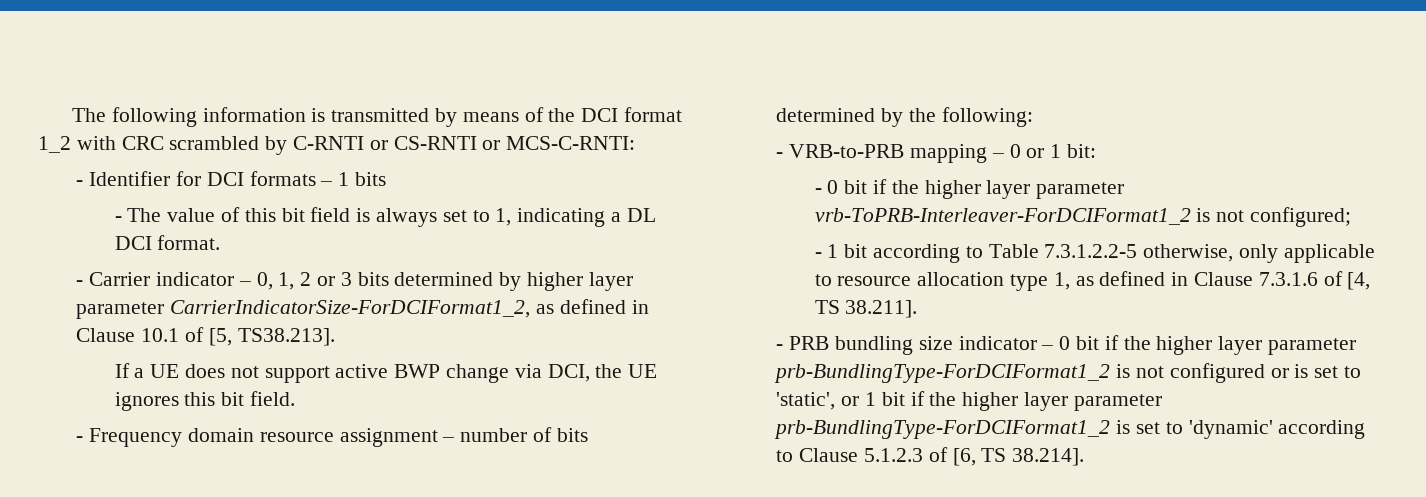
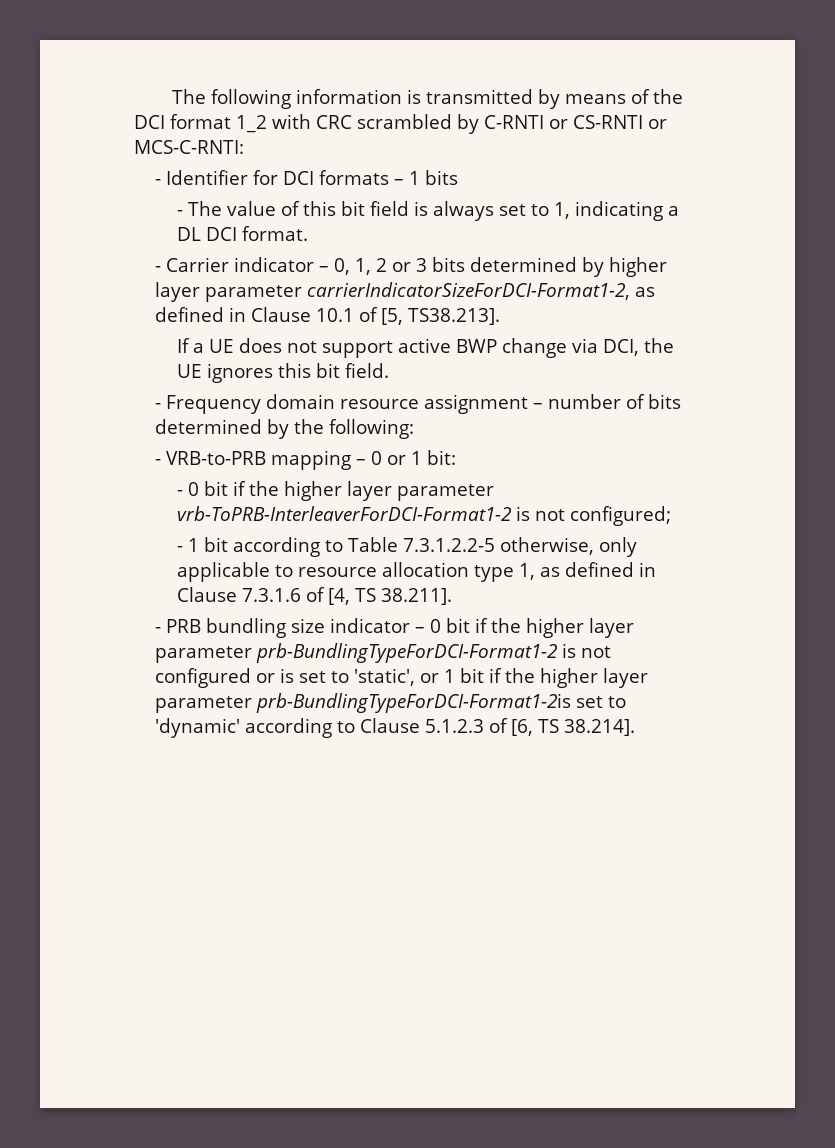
- - Carrier indicator – 0, 1, 2 or 3 bits determined by higher layer parameter CarrierIndicatorSize-ForDCIFormat1_2, as defined in Clause 10.1 of [5, TS38.213].
+ - Carrier indicator – 0, 1, 2 or 3 bits determined by higher layer parameter carrierIndicatorSizeForDCI-Format1-2, as defined in Clause 10.1 of [5, TS38.213].
- - 0 bit if the higher layer parameter vrb-ToPRB-Interleaver-ForDCIFormat1_2 is not configured;
+ - 0 bit if the higher layer parameter vrb-ToPRB-InterleaverForDCI-Format1-2 is not configured;
- - PRB bundling size indicator – 0 bit if the higher layer parameter prb-BundlingType-ForDCIFormat1_2 is not configured or is set to 'static', or 1 bit if the higher layer parameter prb-BundlingType-ForDCIFormat1_2 is set to 'dynamic' according to Clause 5.1.2.3 of [6, TS 38.214].
+ - PRB bundling size indicator – 0 bit if the higher layer parameter prb-BundlingTypeForDCI-Format1-2 is not configured or is set to 'static', or 1 bit if the higher layer parameter prb-BundlingTypeForDCI-Format1-2is set to 'dynamic' according to Clause 5.1.2.3 of [6, TS 38.214].

